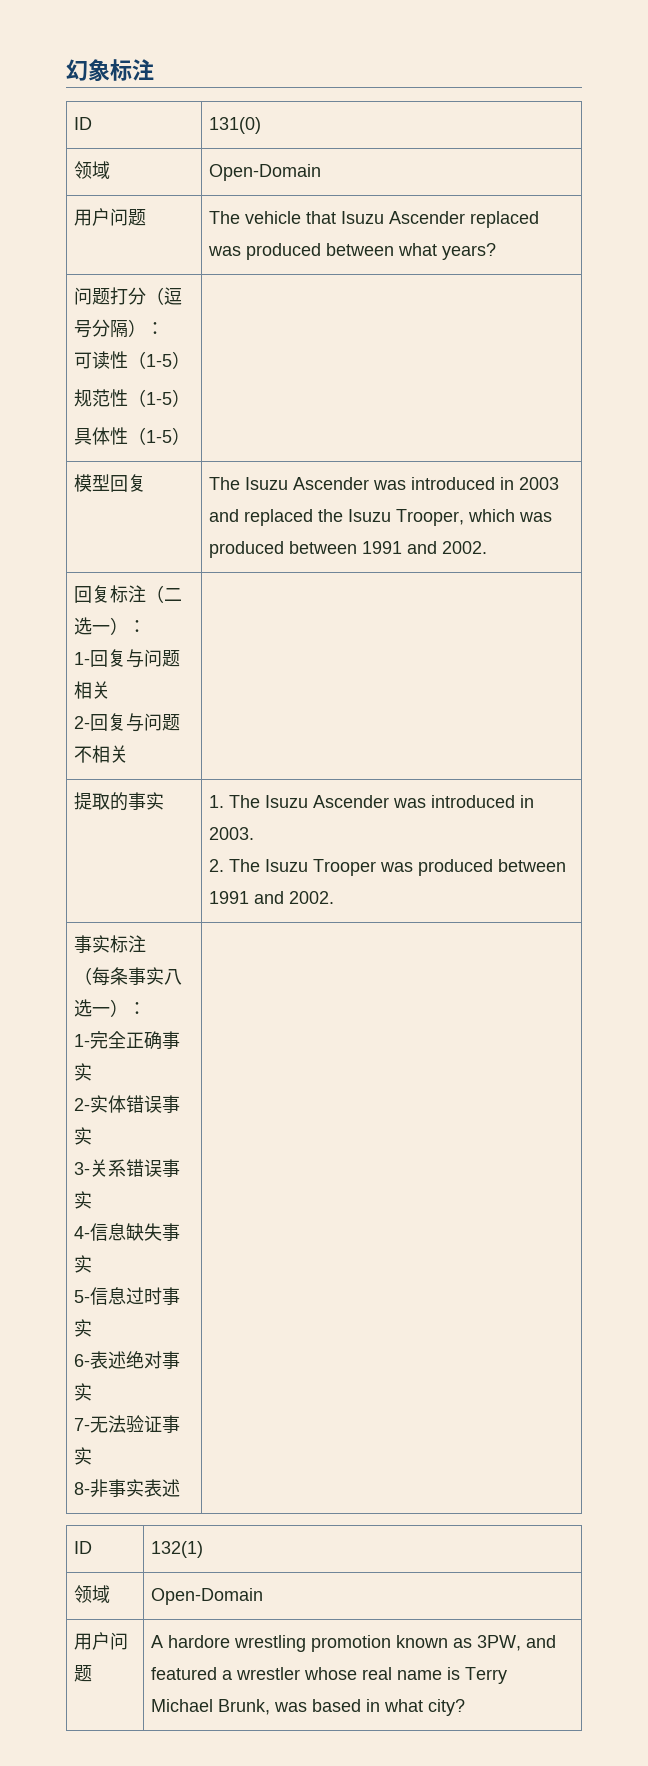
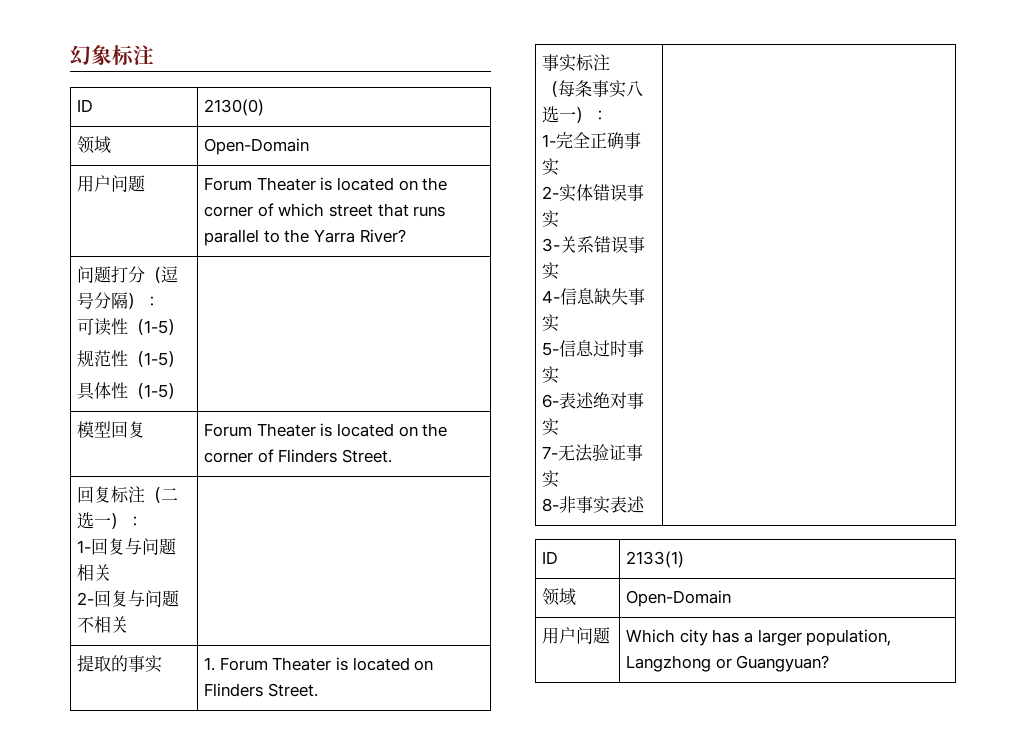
- ID | 131(0)
+ ID | 2130(0)
  领域 | Open-Domain
- 用户问题 | The vehicle that Isuzu Ascender replaced was produced between what years?
+ 用户问题 | Forum Theater is located on the corner of which street that runs parallel to the Yarra River?
- 模型回复 | The Isuzu Ascender was introduced in 2003 and replaced the Isuzu Trooper, which was produced between 1991 and 2002.
+ 模型回复 | Forum Theater is located on the corner of Flinders Street.
- 提取的事实 | 1. The Isuzu Ascender was introduced in 2003.
- 2. The Isuzu Trooper was produced between 1991 and 2002.
+ 提取的事实 | 1. Forum Theater is located on Flinders Street.
- ID | 132(1)
+ ID | 2133(1)
  领域 | Open-Domain
- 用户问题 | A hardore wrestling promotion known as 3PW, and featured a wrestler whose real name is Terry Michael Brunk, was based in what city?
+ 用户问题 | Which city has a larger population, Langzhong or Guangyuan?

